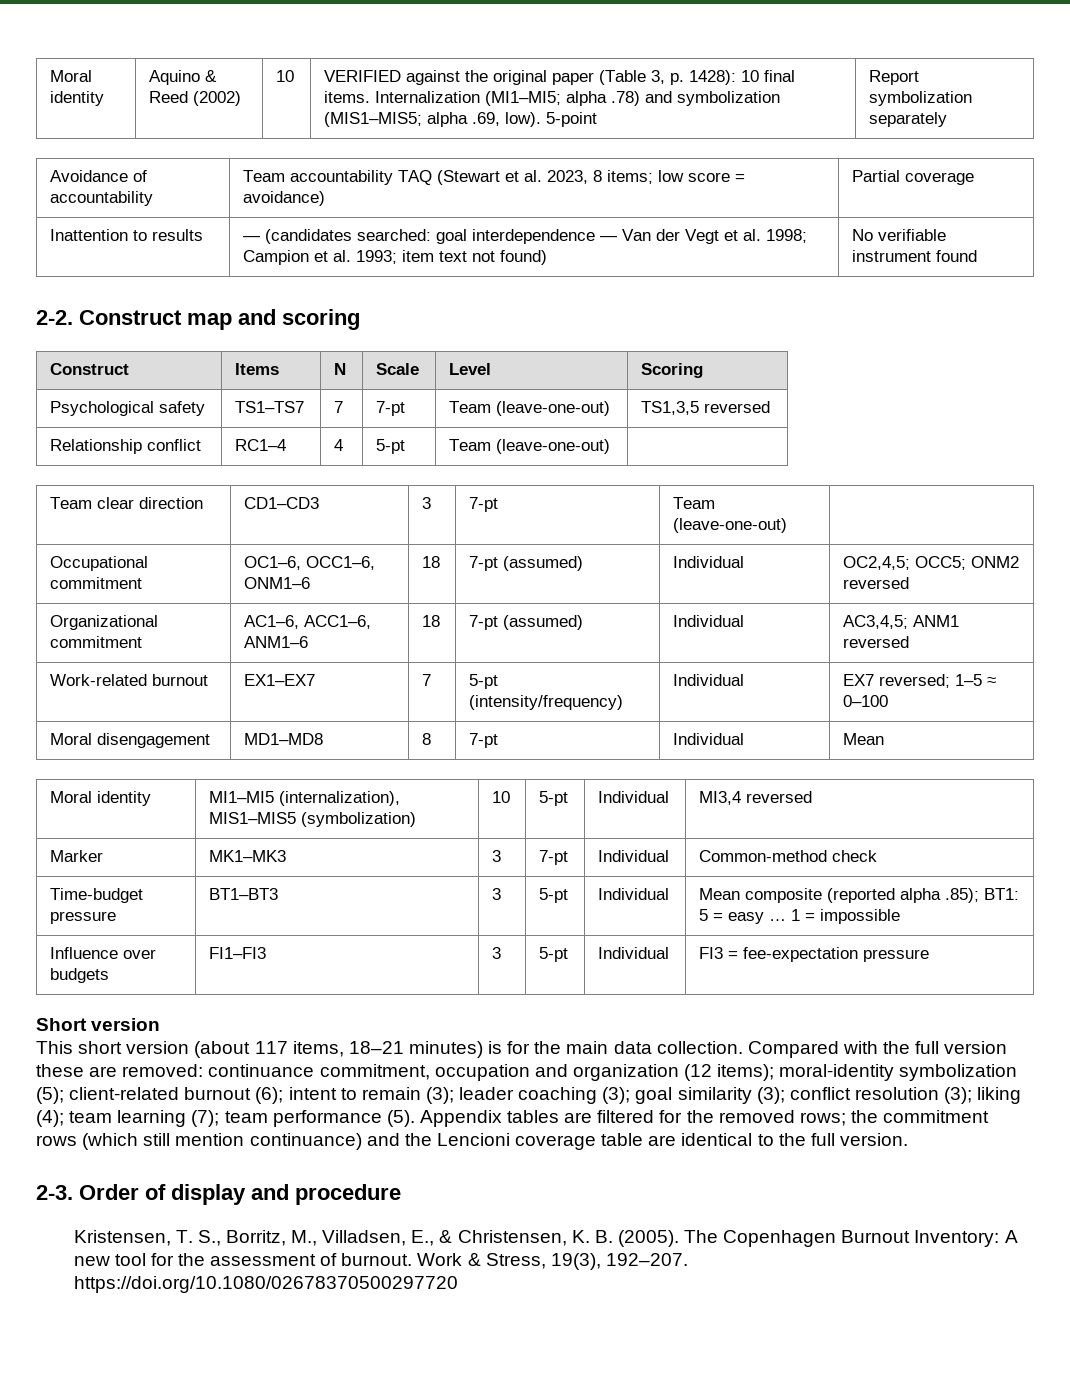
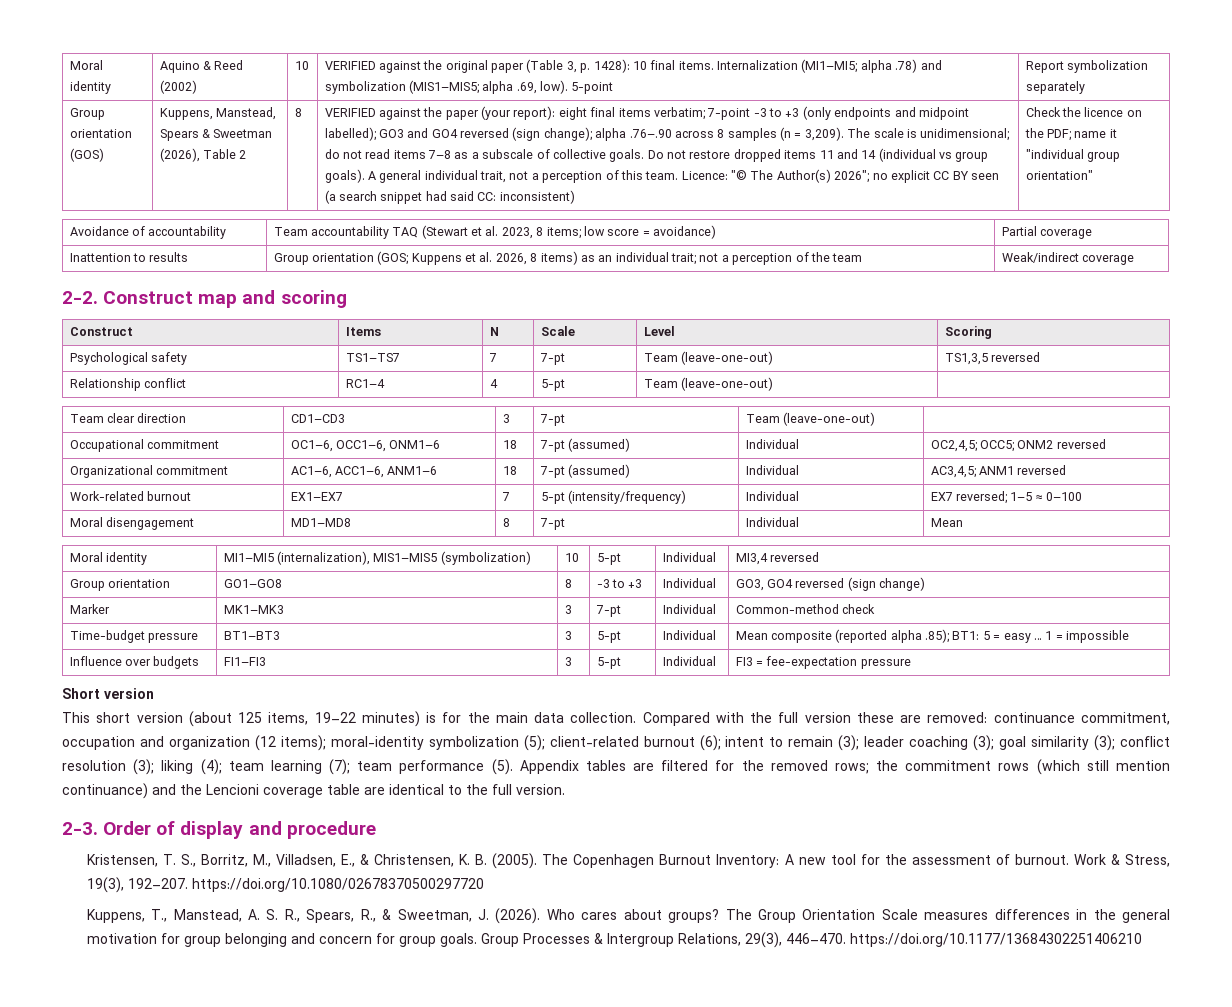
+ Group orientation (GOS) | Kuppens, Manstead, Spears & Sweetman (2026), Table 2 | 8 | VERIFIED against the paper (your report): eight final items verbatim; 7-point −3 to +3 (only endpoints and midpoint labelled); GO3 and GO4 reversed (sign change); alpha .76–.90 across 8 samples (n = 3,209). The scale is unidimensional; do not read items 7–8 as a subscale of collective goals. Do not restore dropped items 11 and 14 (individual vs group goals). A general individual trait, not a perception of this team. Licence: "© The Author(s) 2026"; no explicit CC BY seen (a search snippet had said CC: inconsistent) | Check the licence on the PDF; name it "individual group orientation"
- Inattention to results | — (candidates searched: goal interdependence — Van der Vegt et al. 1998; Campion et al. 1993; item text not found) | No verifiable instrument found
+ Inattention to results | Group orientation (GOS; Kuppens et al. 2026, 8 items) as an individual trait; not a perception of the team | Weak/indirect coverage
+ Group orientation | GO1–GO8 | 8 | −3 to +3 | Individual | GO3, GO4 reversed (sign change)
- This short version (about 117 items, 18–21 minutes) is for the main data collection.
+ This short version (about 125 items, 19–22 minutes) is for the main data collection.
+ Kuppens, T., Manstead, A. S. R., Spears, R., & Sweetman, J. (2026). Who cares about groups? The Group Orientation Scale measures differences in the general motivation for group belonging and concern for group goals. Group Processes & Intergroup Relations, 29(3), 446–470. https://doi.org/10.1177/13684302251406210

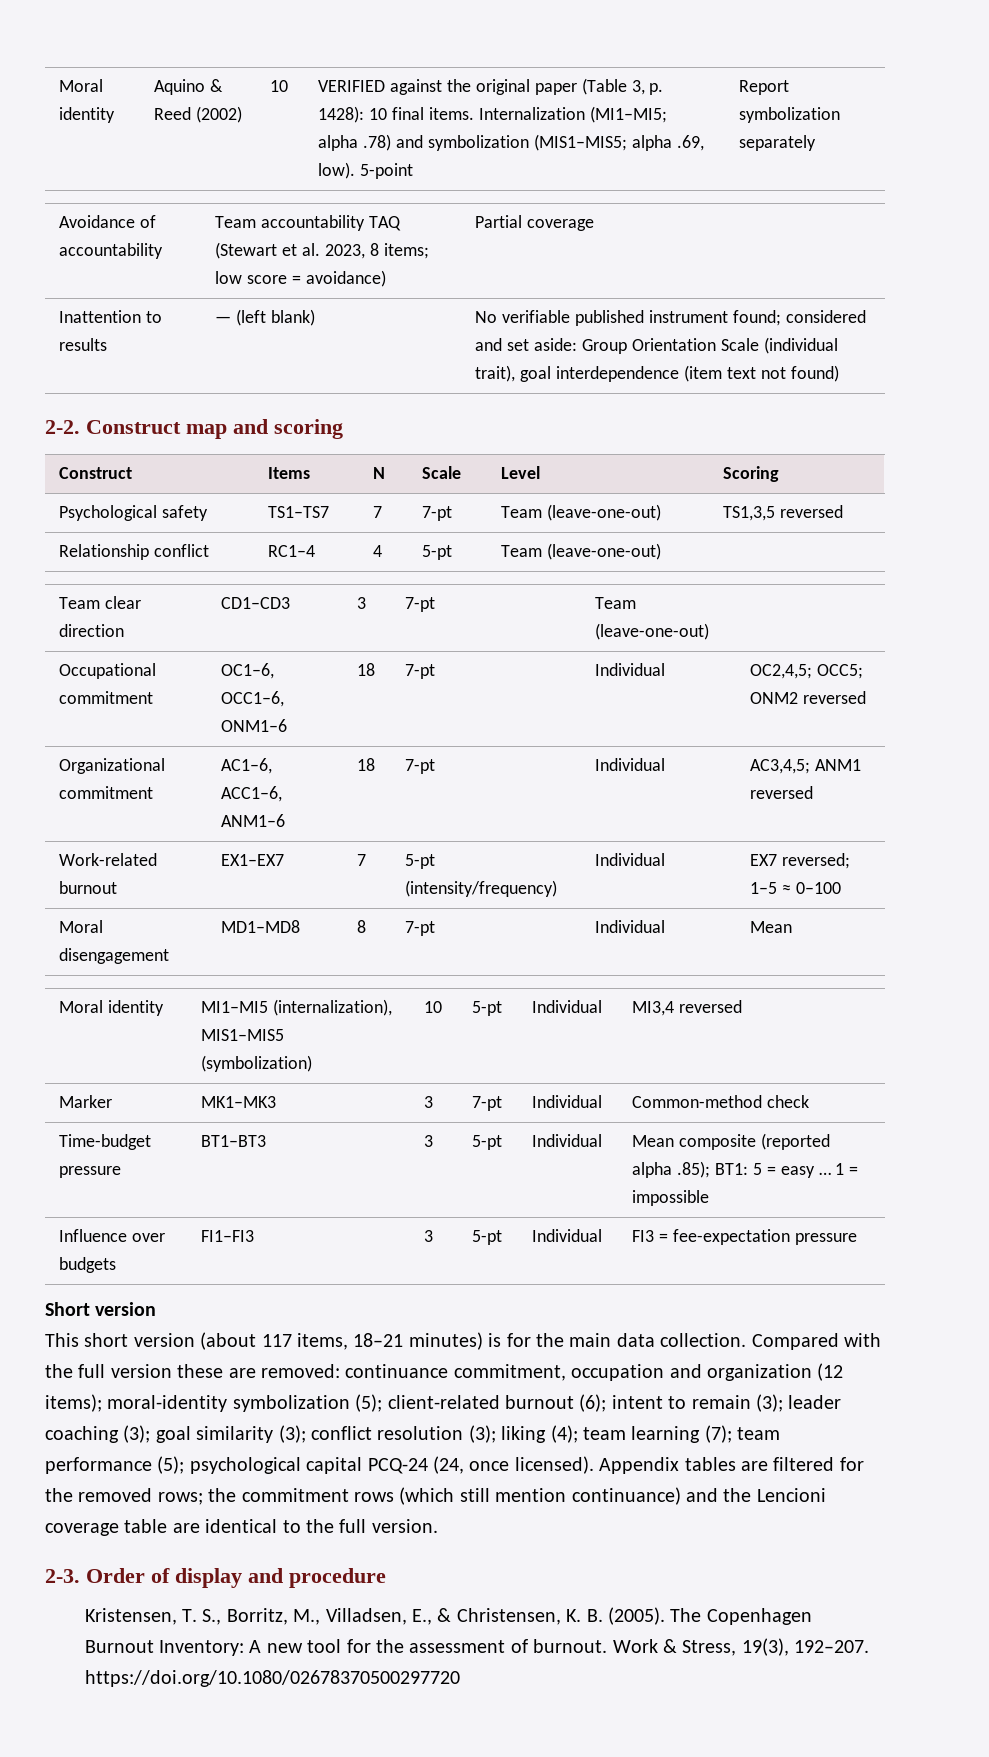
- Group orientation (GOS) | Kuppens, Manstead, Spears & Sweetman (2026), Table 2 | 8 | VERIFIED against the paper (your report): eight final items verbatim; 7-point −3 to +3 (only endpoints and midpoint labelled); GO3 and GO4 reversed (sign change); alpha .76–.90 across 8 samples (n = 3,209). The scale is unidimensional; do not read items 7–8 as a subscale of collective goals. Do not restore dropped items 11 and 14 (individual vs group goals). A general individual trait, not a perception of this team. Licence: "© The Author(s) 2026"; no explicit CC BY seen (a search snippet had said CC: inconsistent) | Check the licence on the PDF; name it "individual group orientation"
- Inattention to results | Group orientation (GOS; Kuppens et al. 2026, 8 items) as an individual trait; not a perception of the team | Weak/indirect coverage
+ Inattention to results | — (left blank) | No verifiable published instrument found; considered and set aside: Group Orientation Scale (individual trait), goal interdependence (item text not found)
- Occupational commitment | OC1–6, OCC1–6, ONM1–6 | 18 | 7-pt (assumed) | Individual | OC2,4,5; OCC5; ONM2 reversed
+ Occupational commitment | OC1–6, OCC1–6, ONM1–6 | 18 | 7-pt | Individual | OC2,4,5; OCC5; ONM2 reversed
- Organizational commitment | AC1–6, ACC1–6, ANM1–6 | 18 | 7-pt (assumed) | Individual | AC3,4,5; ANM1 reversed
+ Organizational commitment | AC1–6, ACC1–6, ANM1–6 | 18 | 7-pt | Individual | AC3,4,5; ANM1 reversed
- Group orientation | GO1–GO8 | 8 | −3 to +3 | Individual | GO3, GO4 reversed (sign change)
- This short version (about 125 items, 19–22 minutes) is for the main data collection.
+ This short version (about 117 items, 18–21 minutes) is for the main data collection.
- Compared with the full version these are removed: continuance commitment, occupation and organization (12 items); moral-identity symbolization (5); client-related burnout (6); intent to remain (3); leader coaching (3); goal similarity (3); conflict resolution (3); liking (4); team learning (7); team performance (5).
+ Compared with the full version these are removed: continuance commitment, occupation and organization (12 items); moral-identity symbolization (5); client-related burnout (6); intent to remain (3); leader coaching (3); goal similarity (3); conflict resolution (3); liking (4); team learning (7); team performance (5); psychological capital PCQ-24 (24, once licensed).
- Kuppens, T., Manstead, A. S. R., Spears, R., & Sweetman, J. (2026). Who cares about groups? The Group Orientation Scale measures differences in the general motivation for group belonging and concern for group goals. Group Processes & Intergroup Relations, 29(3), 446–470. https://doi.org/10.1177/13684302251406210

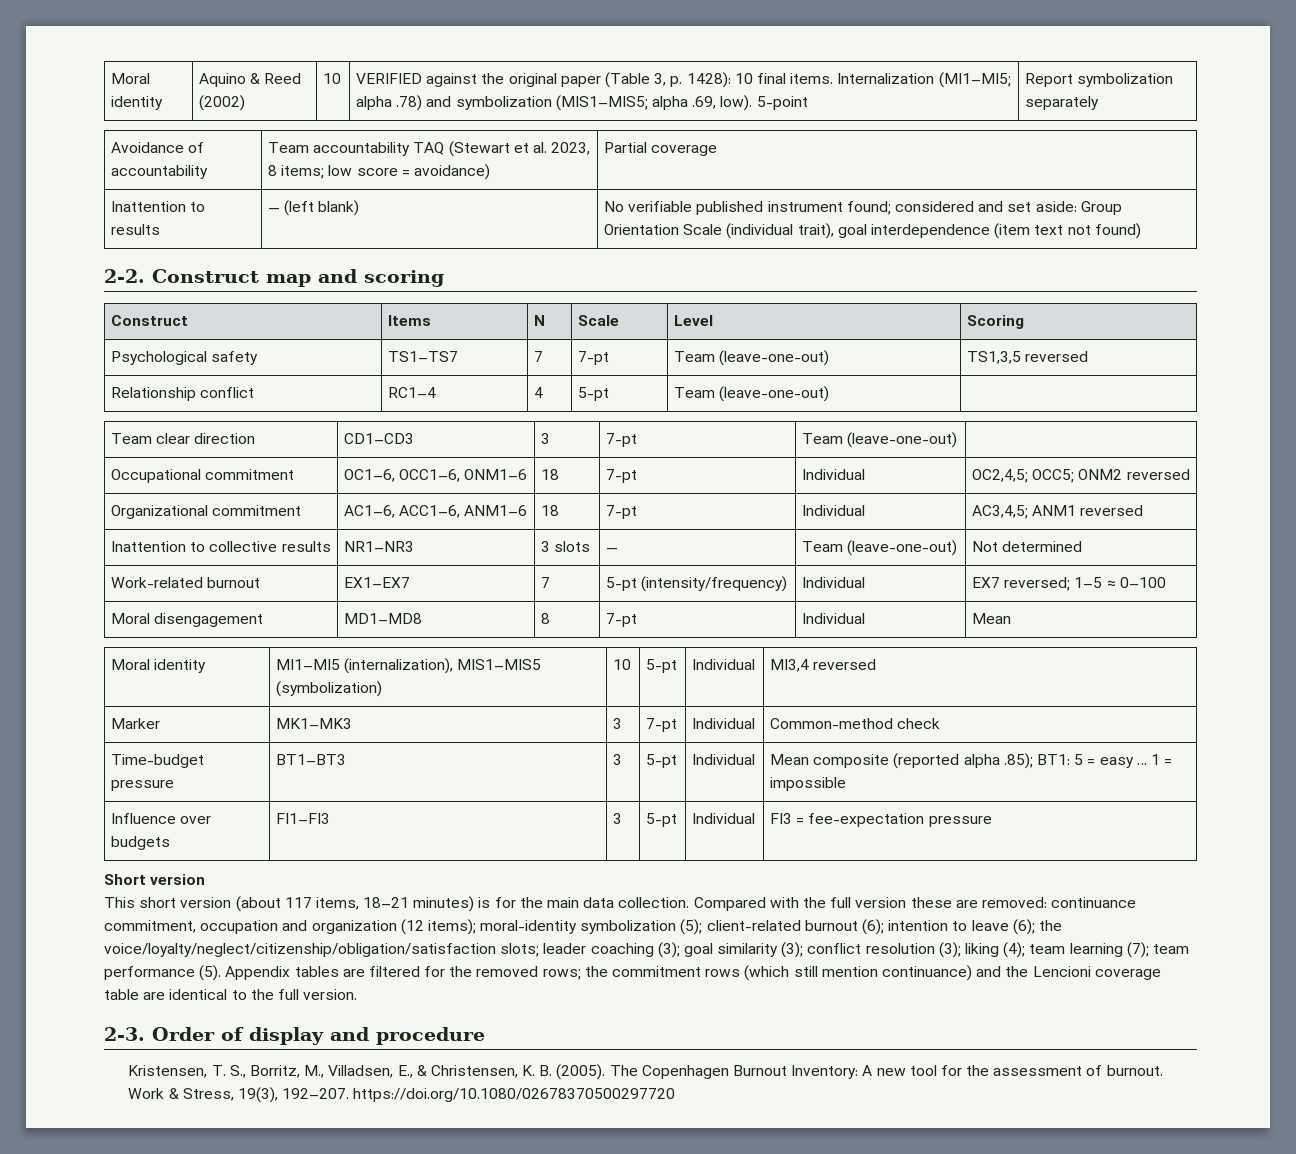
+ Inattention to collective results | NR1–NR3 | 3 slots | — | Team (leave-one-out) | Not determined
- Compared with the full version these are removed: continuance commitment, occupation and organization (12 items); moral-identity symbolization (5); client-related burnout (6); intent to remain (3); leader coaching (3); goal similarity (3); conflict resolution (3); liking (4); team learning (7); team performance (5); psychological capital PCQ-24 (24, once licensed).
+ Compared with the full version these are removed: continuance commitment, occupation and organization (12 items); moral-identity symbolization (5); client-related burnout (6); intention to leave (6); the voice/loyalty/neglect/citizenship/obligation/satisfaction slots; leader coaching (3); goal similarity (3); conflict resolution (3); liking (4); team learning (7); team performance (5).

